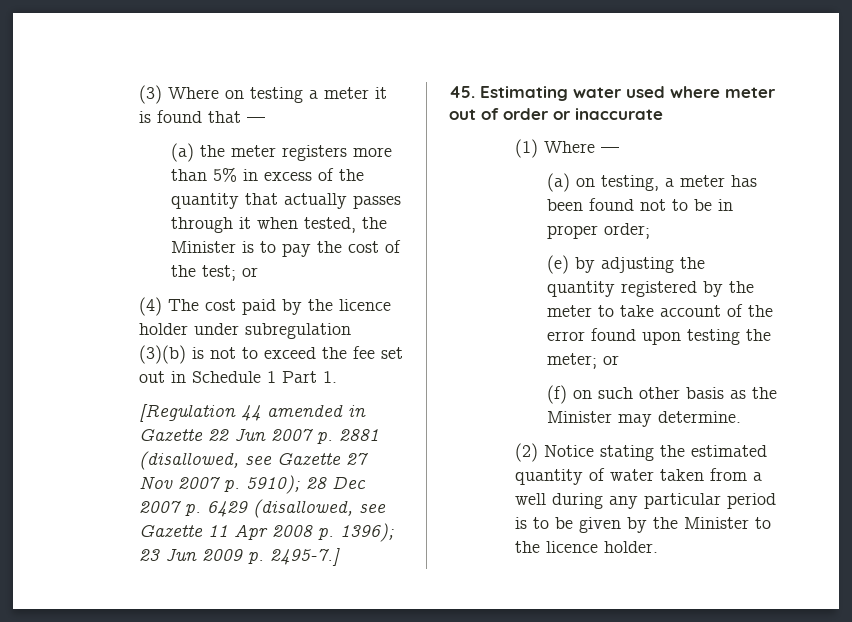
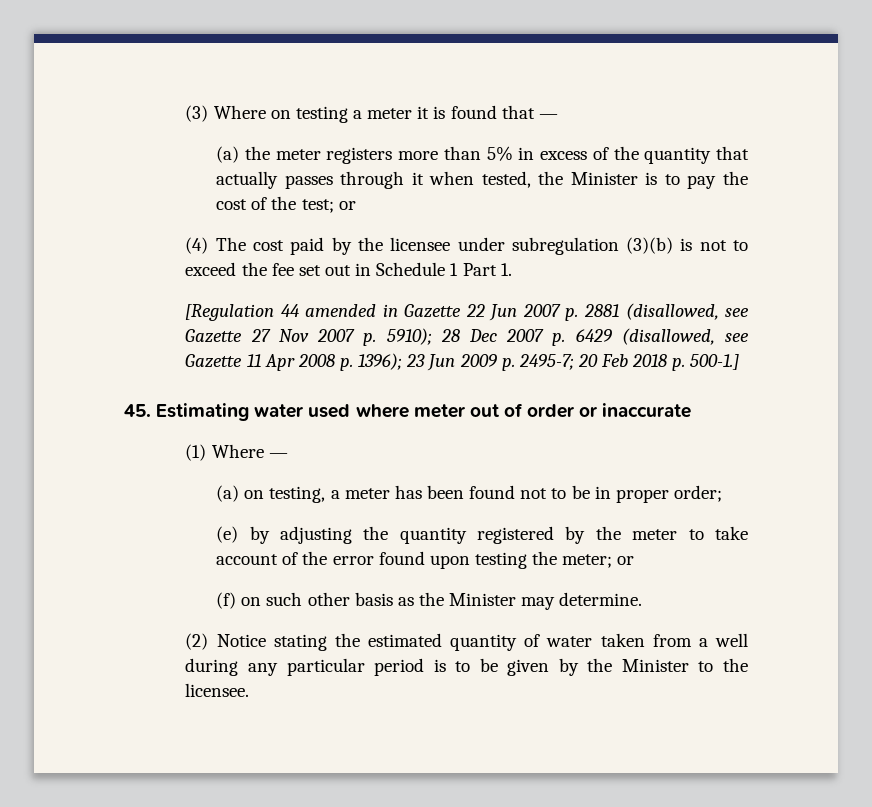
- (4) The cost paid by the licence holder under subregulation (3)(b) is not to exceed the fee set out in Schedule 1 Part 1.
+ (4) The cost paid by the licensee under subregulation (3)(b) is not to exceed the fee set out in Schedule 1 Part 1.
- [Regulation 44 amended in Gazette 22 Jun 2007 p. 2881 (disallowed, see Gazette 27 Nov 2007 p. 5910); 28 Dec 2007 p. 6429 (disallowed, see Gazette 11 Apr 2008 p. 1396); 23 Jun 2009 p. 2495-7.]
+ [Regulation 44 amended in Gazette 22 Jun 2007 p. 2881 (disallowed, see Gazette 27 Nov 2007 p. 5910); 28 Dec 2007 p. 6429 (disallowed, see Gazette 11 Apr 2008 p. 1396); 23 Jun 2009 p. 2495-7; 20 Feb 2018 p. 500-1.]
- (2) Notice stating the estimated quantity of water taken from a well during any particular period is to be given by the Minister to the licence holder.
+ (2) Notice stating the estimated quantity of water taken from a well during any particular period is to be given by the Minister to the licensee.

